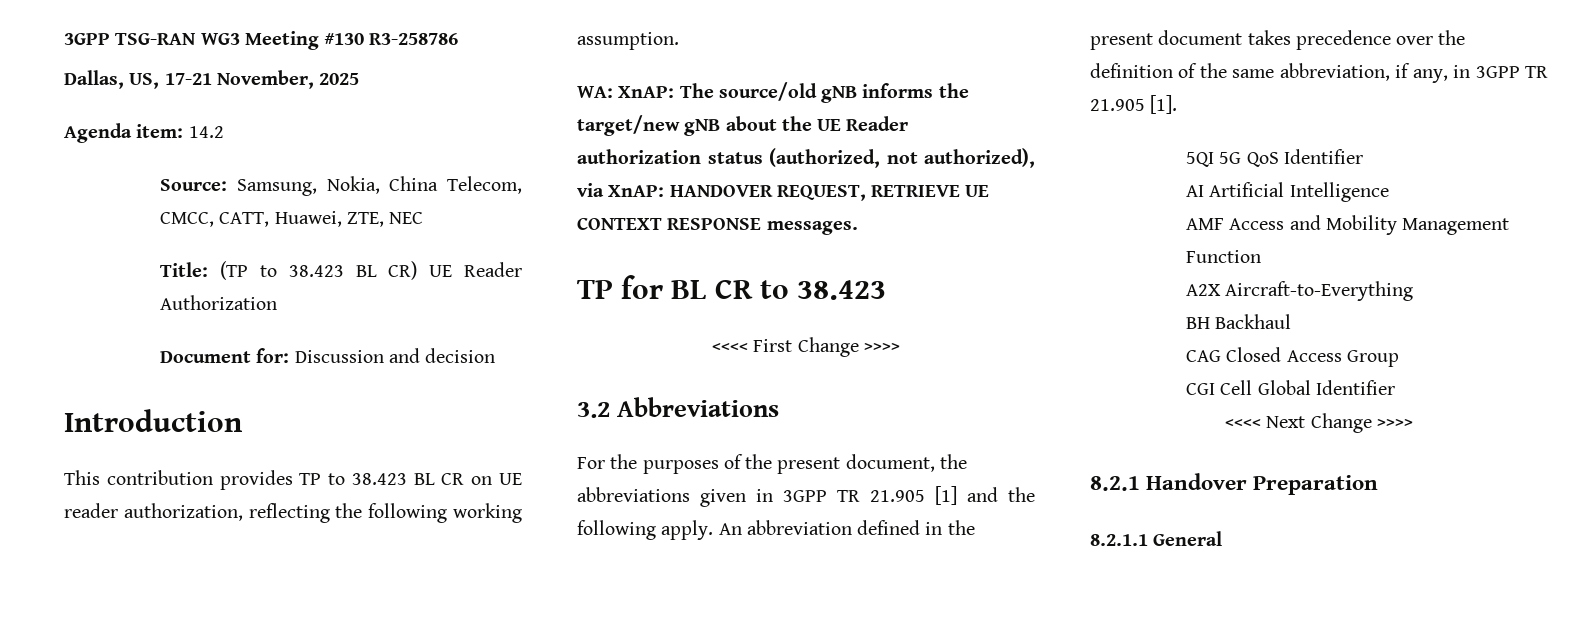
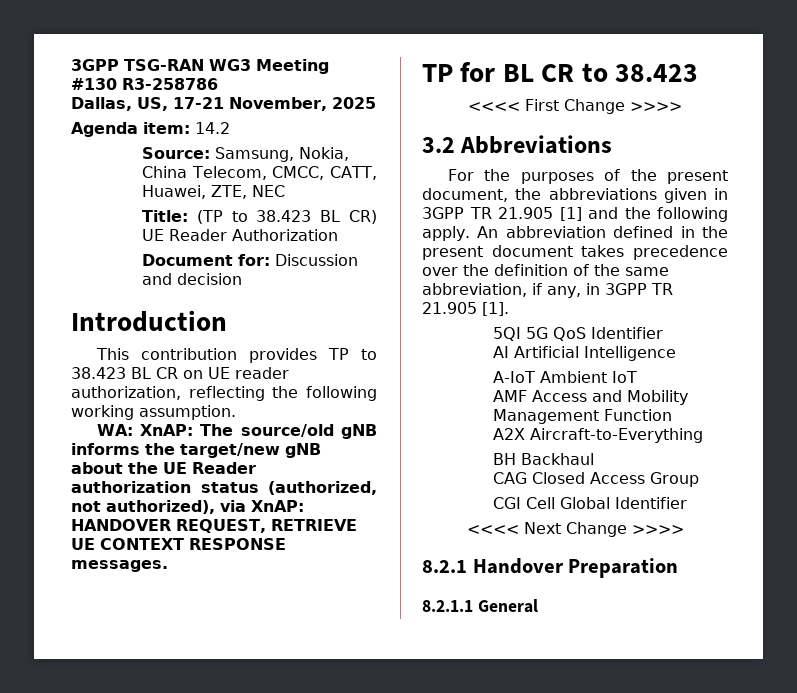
+ A-IoT Ambient IoT

